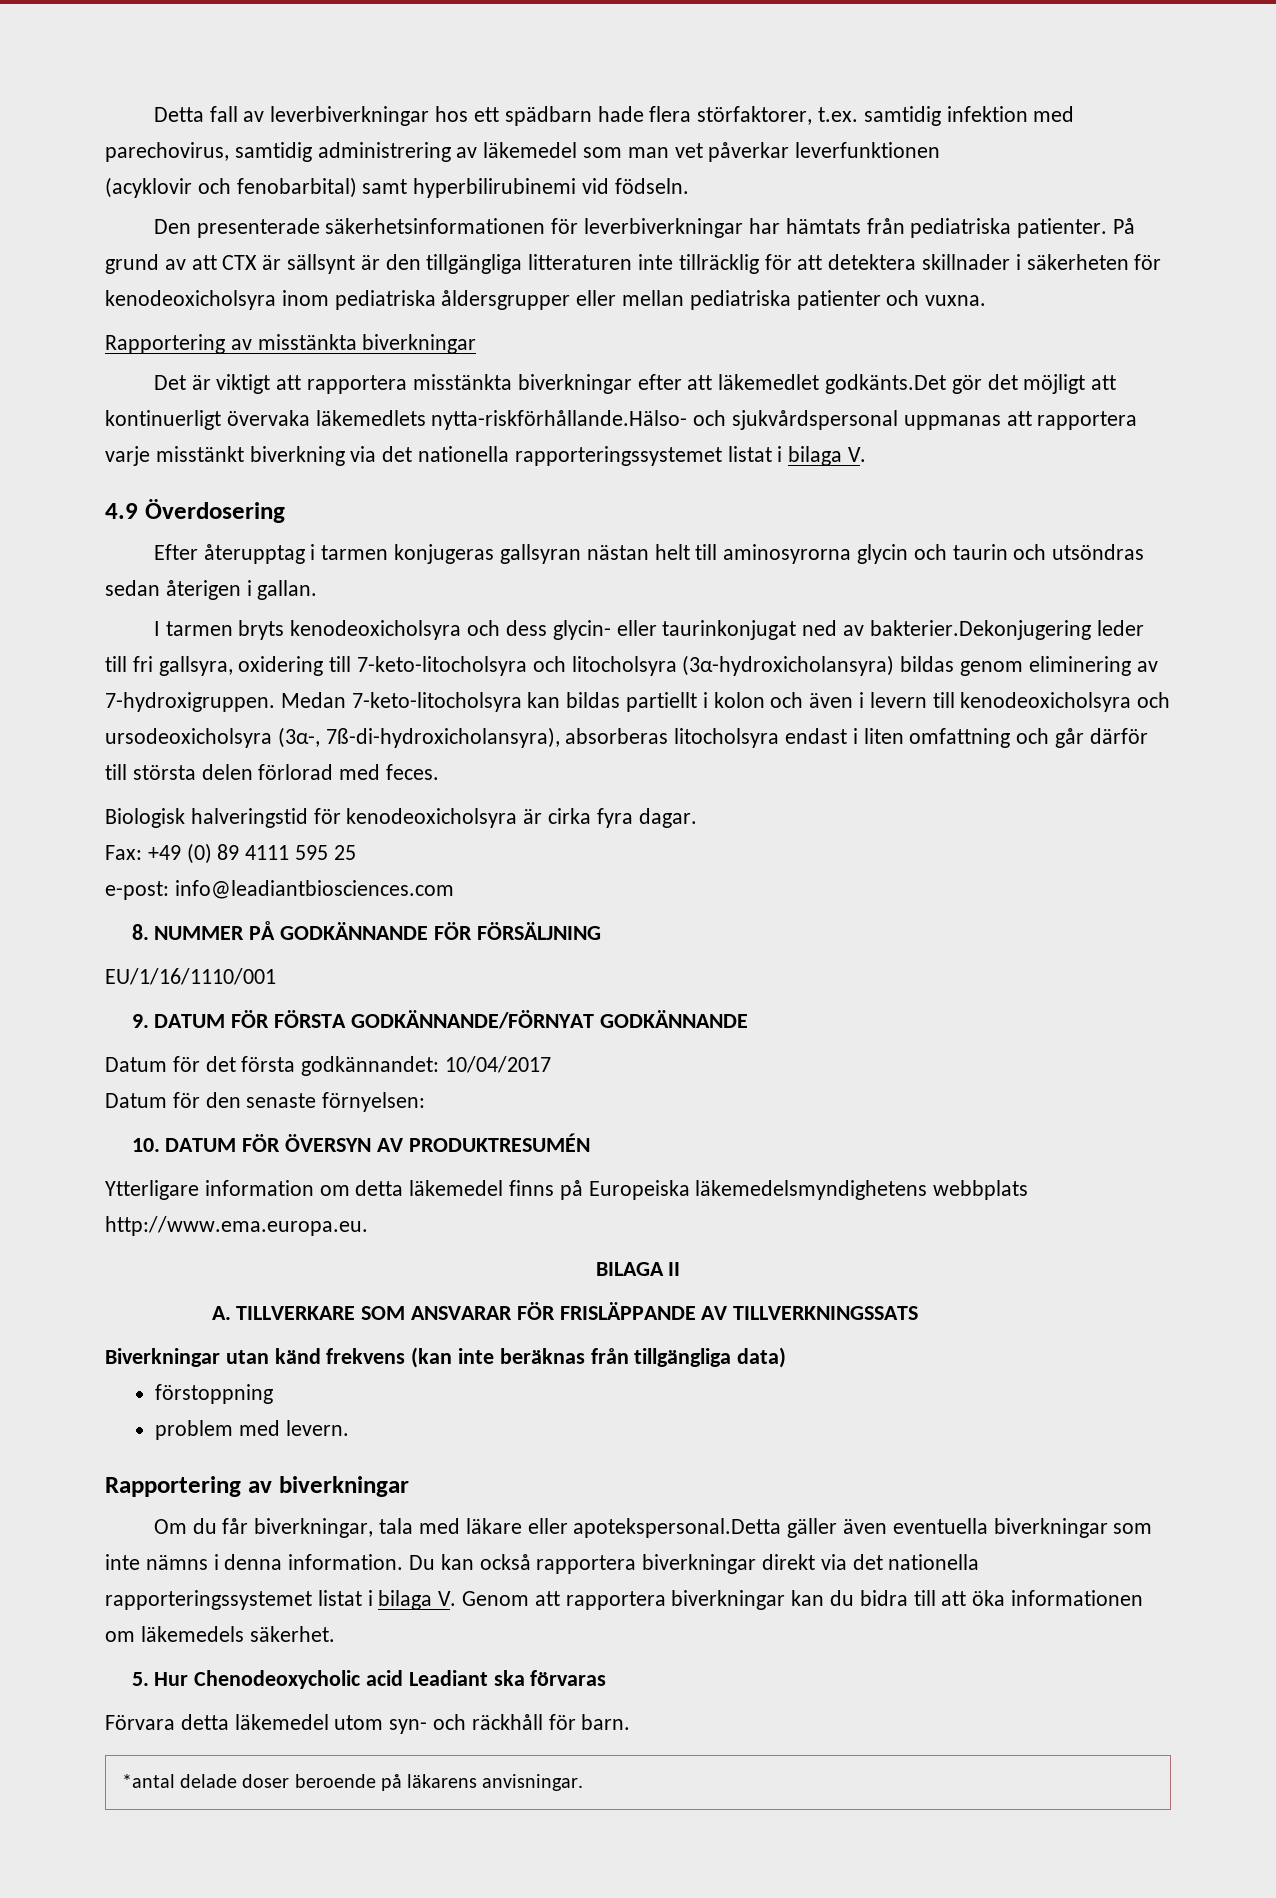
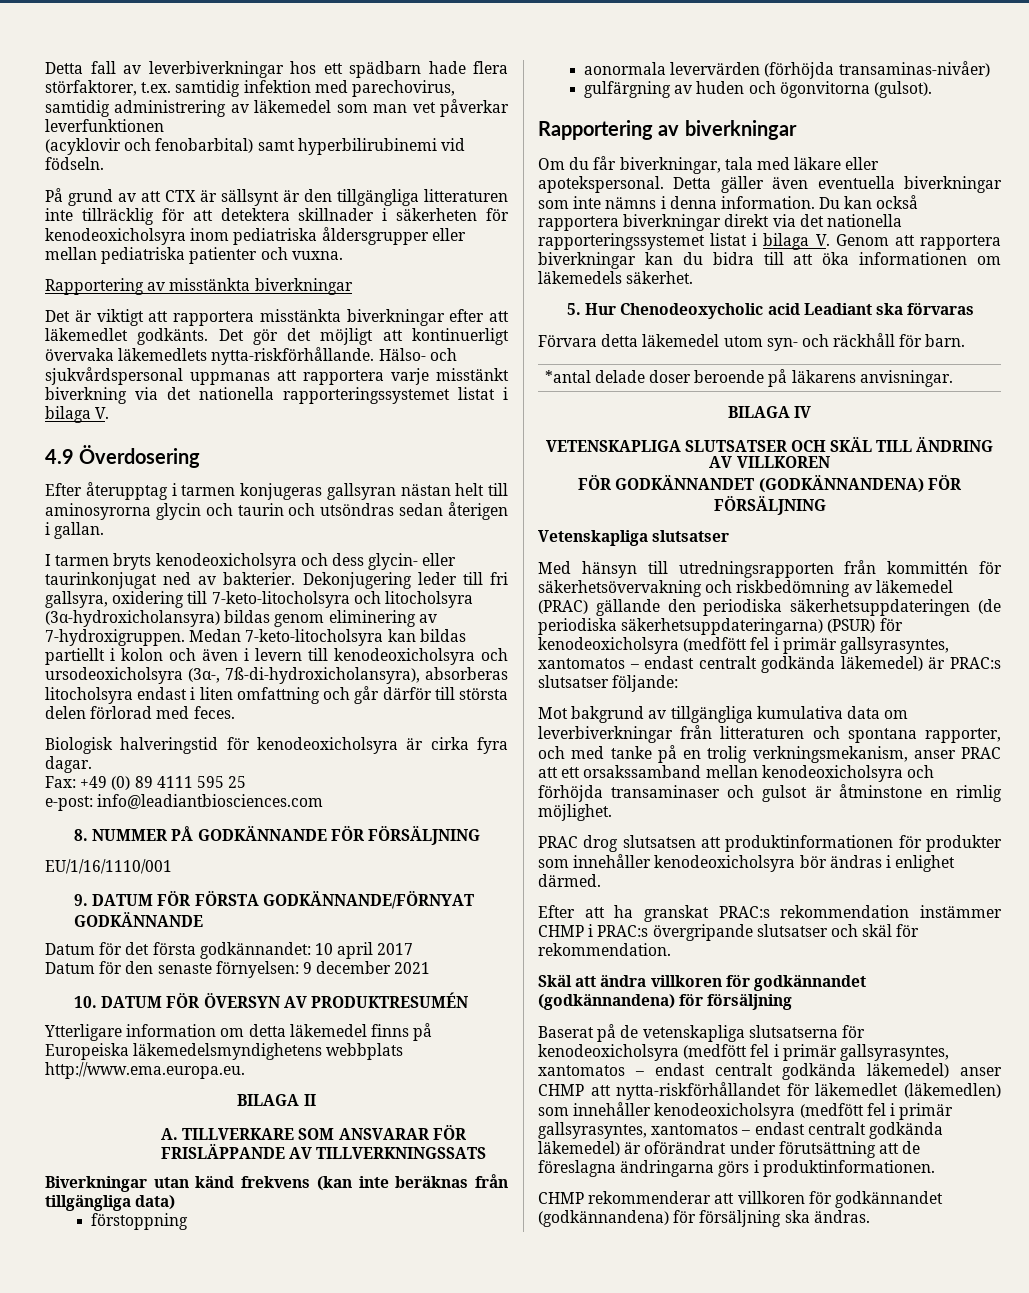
- Den presenterade säkerhetsinformationen för leverbiverkningar har hämtats från pediatriska patienter.
- Det är viktigt att rapportera misstänkta biverkningar efter att läkemedlet godkänts.Det gör det möjligt att kontinuerligt övervaka läkemedlets nytta-riskförhållande.Hälso- och sjukvårdspersonal uppmanas att rapportera varje misstänkt biverkning via det nationella rapporteringssystemet listat i bilaga V.
+ Det är viktigt att rapportera misstänkta biverkningar efter att läkemedlet godkänts. Det gör det möjligt att kontinuerligt övervaka läkemedlets nytta-riskförhållande. Hälso- och sjukvårdspersonal uppmanas att rapportera varje misstänkt biverkning via det nationella rapporteringssystemet listat i bilaga V.
- I tarmen bryts kenodeoxicholsyra och dess glycin- eller taurinkonjugat ned av bakterier.Dekonjugering leder till fri gallsyra, oxidering till 7-keto-litocholsyra och litocholsyra (3α-hydroxicholansyra) bildas genom eliminering av 7-hydroxigruppen.
+ I tarmen bryts kenodeoxicholsyra och dess glycin- eller taurinkonjugat ned av bakterier. Dekonjugering leder till fri gallsyra, oxidering till 7-keto-litocholsyra och litocholsyra (3α-hydroxicholansyra) bildas genom eliminering av 7-hydroxigruppen.
- Datum för det första godkännandet: 10/04/2017
+ Datum för det första godkännandet: 10 april 2017
- Datum för den senaste förnyelsen:
+ Datum för den senaste förnyelsen: 9 december 2021
- problem med levern.
+ aonormala levervärden (förhöjda transaminas-nivåer)
+ gulfärgning av huden och ögonvitorna (gulsot).
- Om du får biverkningar, tala med läkare eller apotekspersonal.Detta gäller även eventuella biverkningar som inte nämns i denna information.
+ Om du får biverkningar, tala med läkare eller apotekspersonal. Detta gäller även eventuella biverkningar som inte nämns i denna information.
+ BILAGA IV
+ VETENSKAPLIGA SLUTSATSER OCH SKÄL TILL ÄNDRING AV VILLKOREN
+ FÖR GODKÄNNANDET (GODKÄNNANDENA) FÖR FÖRSÄLJNING
+ Vetenskapliga slutsatser
+ Med hänsyn till utredningsrapporten från kommittén för säkerhetsövervakning och riskbedömning av läkemedel (PRAC) gällande den periodiska säkerhetsuppdateringen (de periodiska säkerhetsuppdateringarna) (PSUR) för kenodeoxicholsyra (medfött fel i primär gallsyrasyntes, xantomatos – endast centralt godkända läkemedel) är PRAC:s slutsatser följande:
+ Mot bakgrund av tillgängliga kumulativa data om leverbiverkningar från litteraturen och spontana rapporter, och med tanke på en trolig verkningsmekanism, anser PRAC att ett orsakssamband mellan kenodeoxicholsyra och förhöjda transaminaser och gulsot är åtminstone en rimlig möjlighet.
+ PRAC drog slutsatsen att produktinformationen för produkter som innehåller kenodeoxicholsyra bör ändras i enlighet därmed.
+ Efter att ha granskat PRAC:s rekommendation instämmer CHMP i PRAC:s övergripande slutsatser och skäl för rekommendation.
+ Skäl att ändra villkoren för godkännandet (godkännandena) för försäljning
+ Baserat på de vetenskapliga slutsatserna för kenodeoxicholsyra (medfött fel i primär gallsyrasyntes, xantomatos – endast centralt godkända läkemedel) anser CHMP att nytta-riskförhållandet för läkemedlet (läkemedlen) som innehåller kenodeoxicholsyra (medfött fel i primär gallsyrasyntes, xantomatos – endast centralt godkända läkemedel) är oförändrat under förutsättning att de föreslagna ändringarna görs i produktinformationen.
+ CHMP rekommenderar att villkoren för godkännandet (godkännandena) för försäljning ska ändras.

